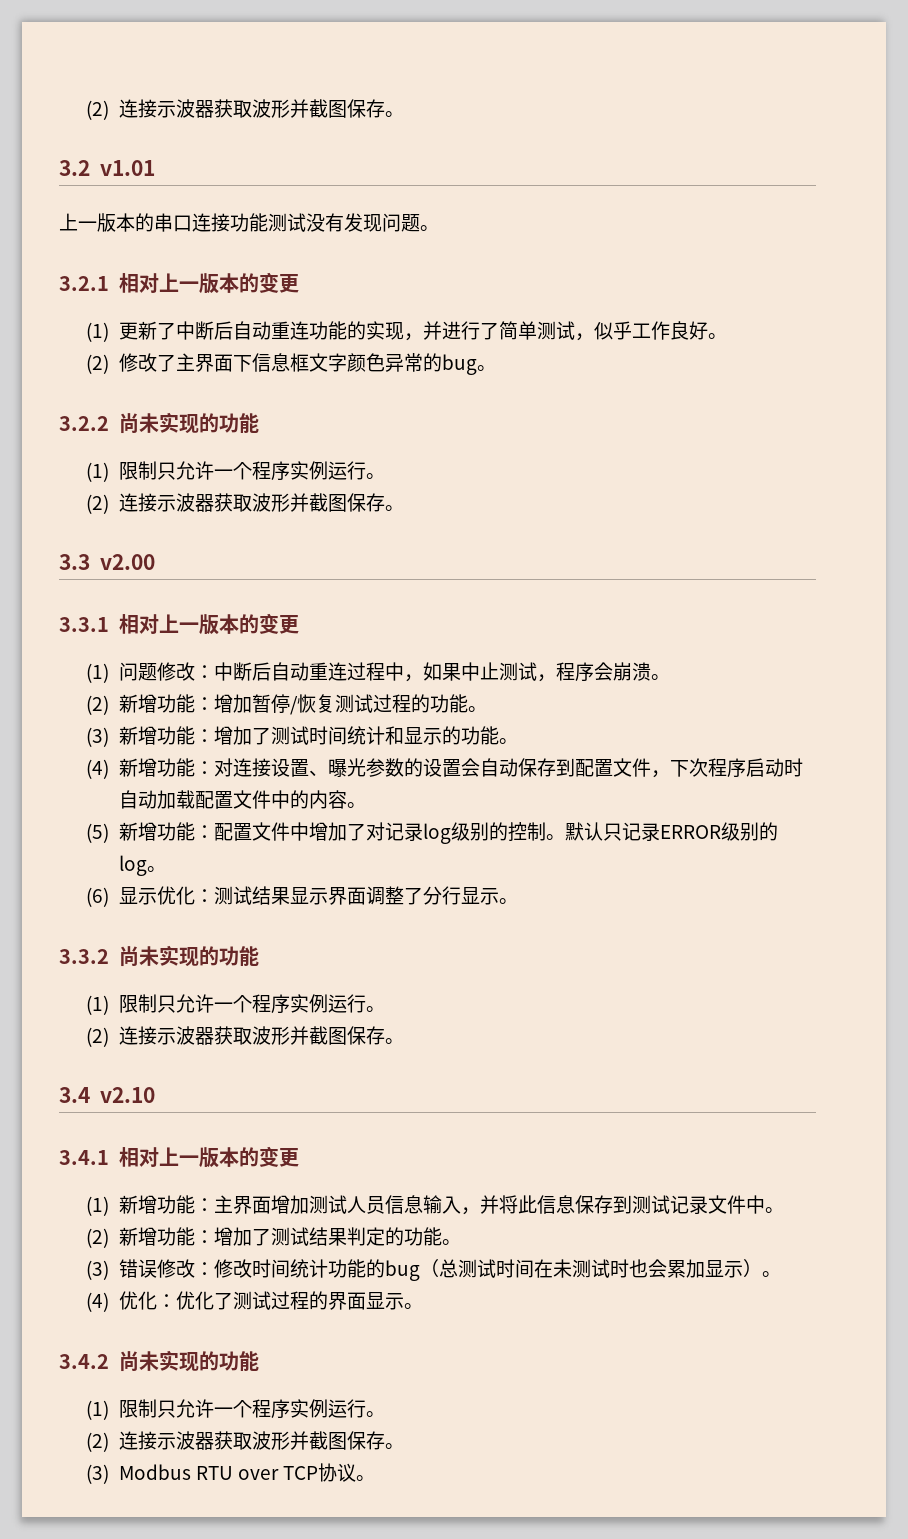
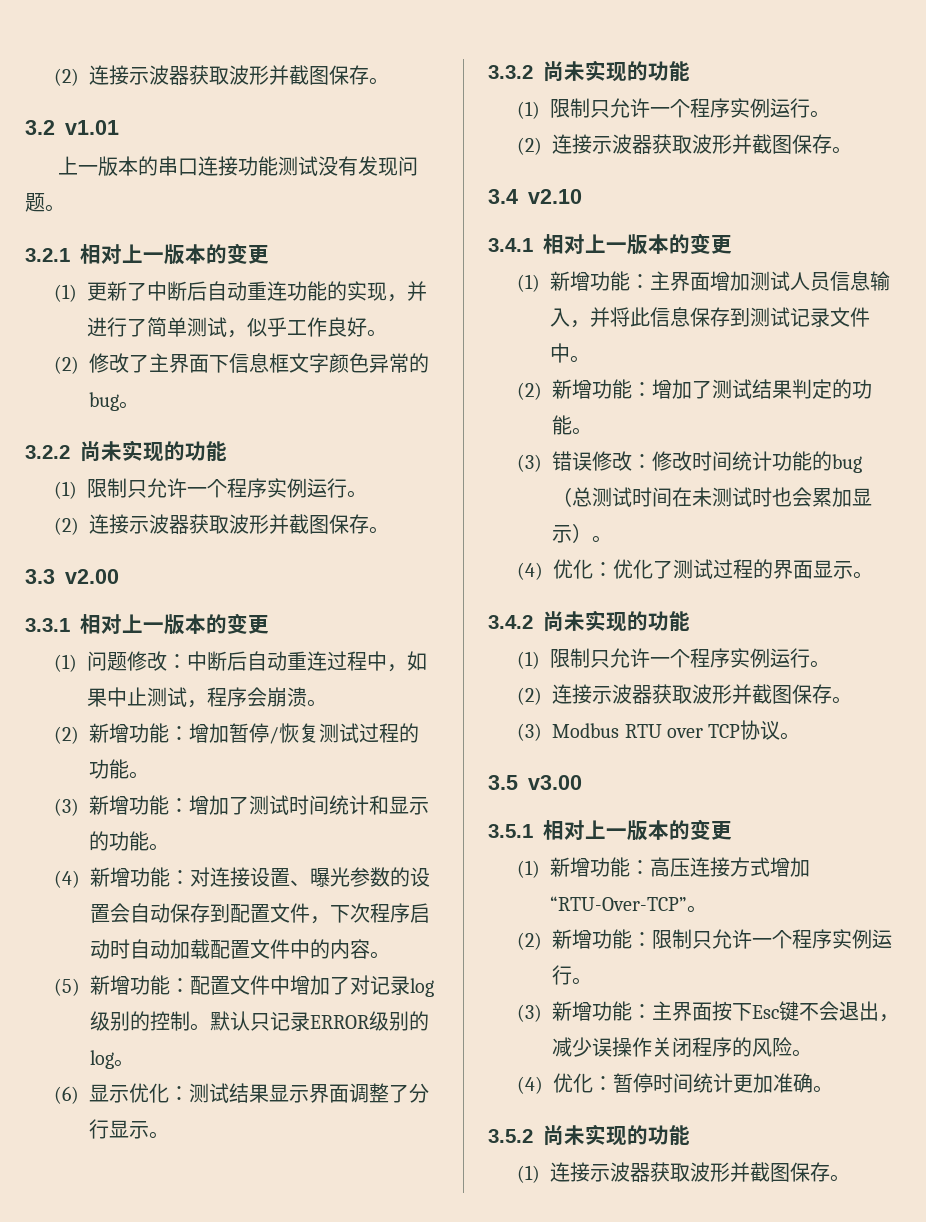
+ 3.5 v3.00
+ 3.5.1相对上一版本的变更
+ (1)新增功能：高压连接方式增加“RTU-Over-TCP”。
+ (2)新增功能：限制只允许一个程序实例运行。
+ (3)新增功能：主界面按下Esc键不会退出，减少误操作关闭程序的风险。
+ (4)优化：暂停时间统计更加准确。
+ 3.5.2尚未实现的功能
+ (1)连接示波器获取波形并截图保存。

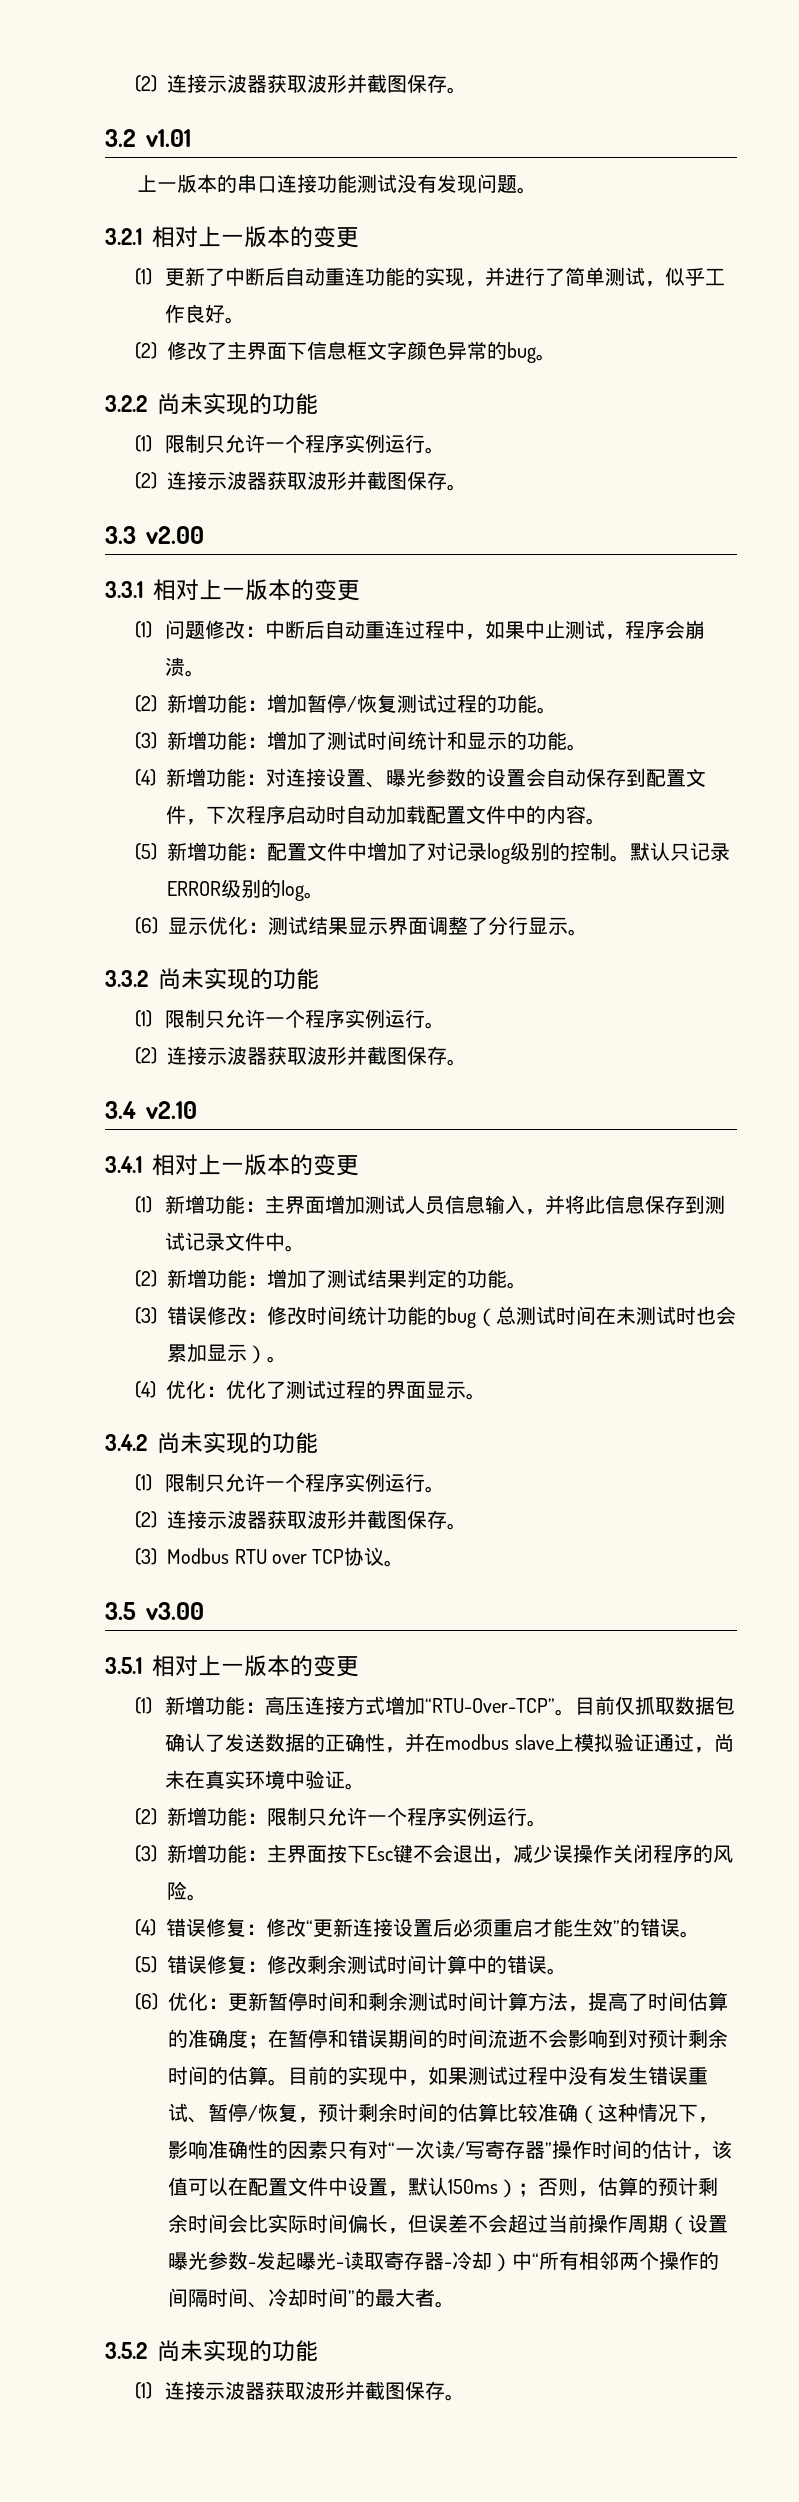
+ 目前仅抓取数据包确认了发送数据的正确性，并在modbus slave上模拟验证通过，尚未在真实环境中验证。
- (4)优化：暂停时间统计更加准确。
+ (4)错误修复：修改“更新连接设置后必须重启才能生效”的错误。
+ (5)错误修复：修改剩余测试时间计算中的错误。
+ (6)优化：更新暂停时间和剩余测试时间计算方法，提高了时间估算的准确度；在暂停和错误期间的时间流逝不会影响到对预计剩余时间的估算。目前的实现中，如果测试过程中没有发生错误重试、暂停/恢复，预计剩余时间的估算比较准确（这种情况下，影响准确性的因素只有对“一次读/写寄存器”操作时间的估计，该值可以在配置文件中设置，默认150ms）；否则，估算的预计剩余时间会比实际时间偏长，但误差不会超过当前操作周期（设置曝光参数-发起曝光-读取寄存器-冷却）中“所有相邻两个操作的间隔时间、冷却时间”的最大者。

